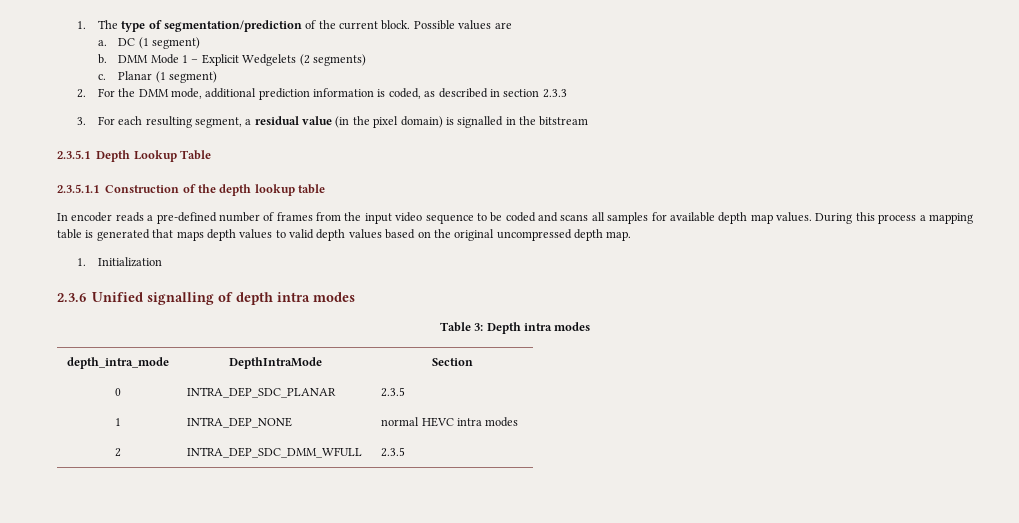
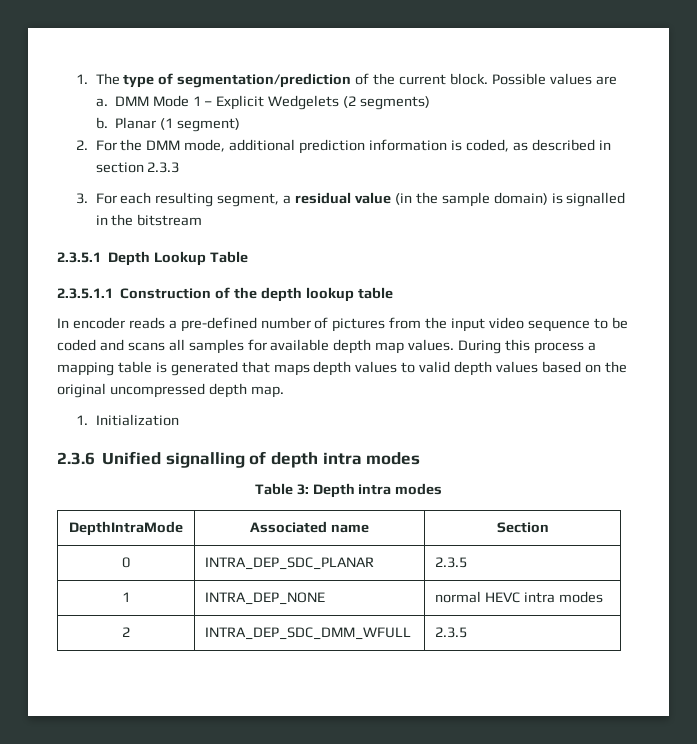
- DC (1 segment)
- b.
- c.
+ b.
- 3. For each resulting segment, a residual value (in the pixel domain) is signalled in the bitstream
+ 3. For each resulting segment, a residual value (in the sample domain) is signalled in the bitstream
- In encoder reads a pre-defined number of frames from the input video sequence to be coded and scans all samples for available depth map values.
+ In encoder reads a pre-defined number of pictures from the input video sequence to be coded and scans all samples for available depth map values.
- depth_intra_mode | DepthIntraMode | Section
+ DepthIntraMode | Associated name | Section

